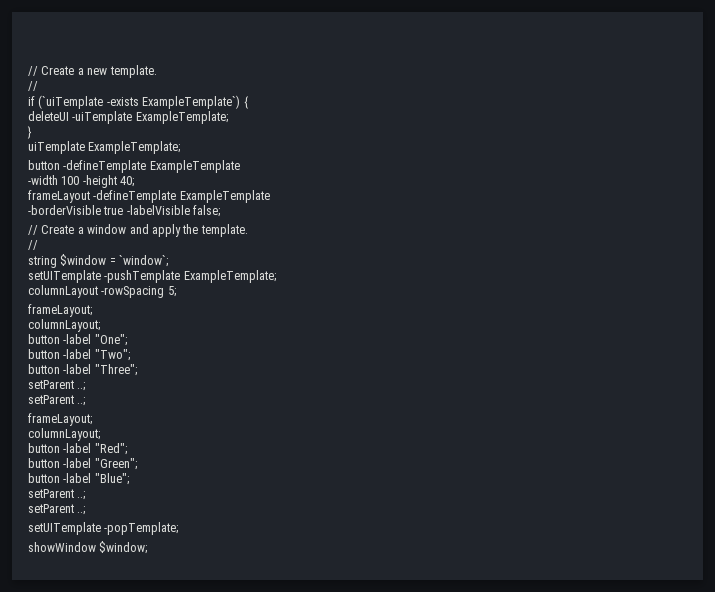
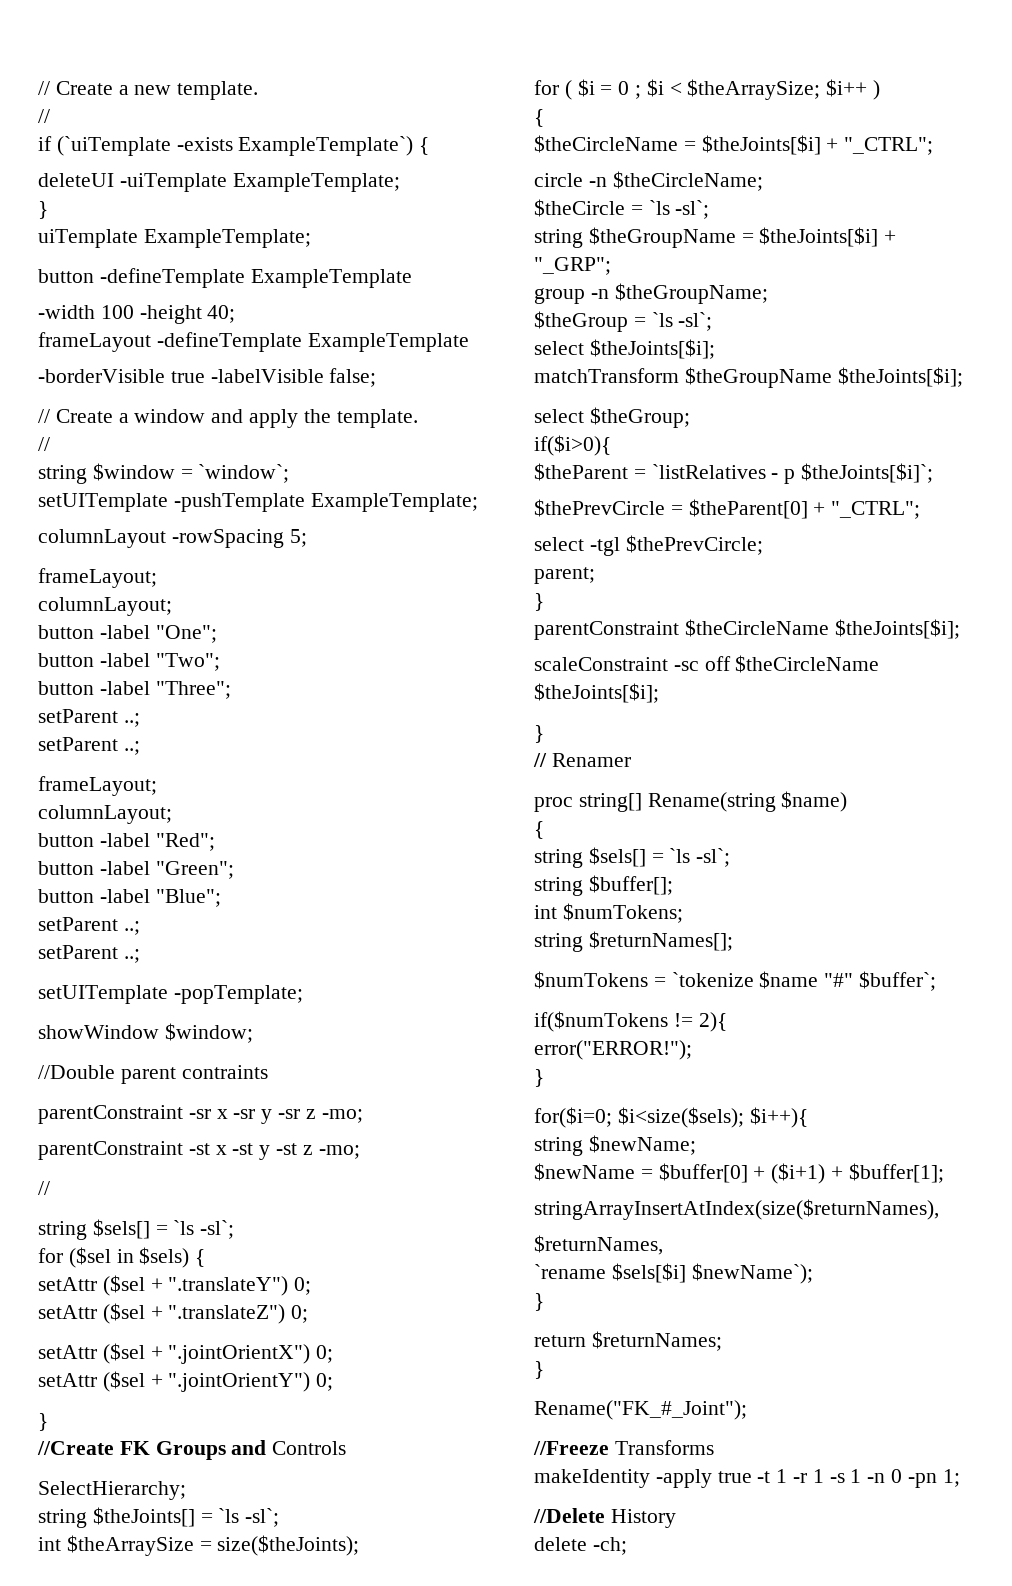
+ //Double parent contraints
+ parentConstraint -sr x -sr y -sr z -mo;
+ parentConstraint -st x -st y -st z -mo;
+ //
+ string $sels[] = `ls -sl`;
+ for ($sel in $sels) {
+ setAttr ($sel + ".translateY") 0;
+ setAttr ($sel + ".translateZ") 0;
+ setAttr ($sel + ".jointOrientX") 0;
+ setAttr ($sel + ".jointOrientY") 0;
+ }
+ //Create FK Groups and Controls
+ SelectHierarchy;
+ string $theJoints[] = `ls -sl`;
+ int $theArraySize = size($theJoints);
+ for ( $i = 0 ; $i < $theArraySize; $i++ )
+ {
+ $theCircleName = $theJoints[$i] + "_CTRL";
+ circle -n $theCircleName;
+ $theCircle = `ls -sl`;
+ string $theGroupName = $theJoints[$i] + "_GRP";
+ group -n $theGroupName;
+ $theGroup = `ls -sl`;
+ select $theJoints[$i];
+ matchTransform $theGroupName $theJoints[$i];
+ select $theGroup;
+ if($i>0){
+ $theParent = `listRelatives - p $theJoints[$i]`;
+ $thePrevCircle = $theParent[0] + "_CTRL";
+ select -tgl $thePrevCircle;
+ parent;
+ }
+ parentConstraint $theCircleName $theJoints[$i];
+ scaleConstraint -sc off $theCircleName $theJoints[$i];
+ }
+ // Renamer
+ proc string[] Rename(string $name)
+ {
+ string $sels[] = `ls -sl`;
+ string $buffer[];
+ int $numTokens;
+ string $returnNames[];
+ $numTokens = `tokenize $name "#" $buffer`;
+ if($numTokens != 2){
+ error("ERROR!");
+ }
+ for($i=0; $i<size($sels); $i++){
+ string $newName;
+ $newName = $buffer[0] + ($i+1) + $buffer[1];
+ stringArrayInsertAtIndex(size($returnNames),
+ $returnNames,
+ `rename $sels[$i] $newName`);
+ }
+ return $returnNames;
+ }
+ Rename("FK_#_Joint");
+ //Freeze Transforms
+ makeIdentity -apply true -t 1 -r 1 -s 1 -n 0 -pn 1;
+ //Delete History
+ delete -ch;

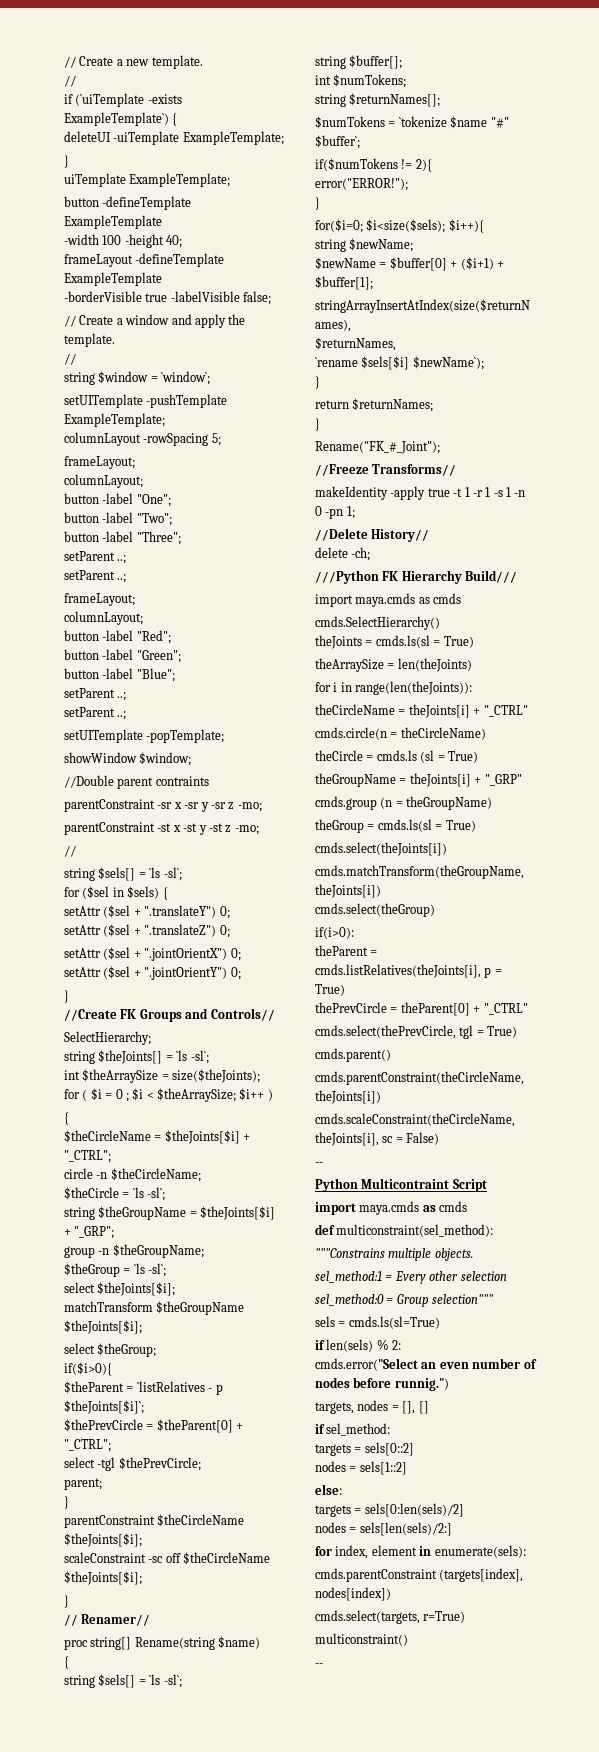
- //Create FK Groups and Controls
+ //Create FK Groups and Controls//
- // Renamer
+ // Renamer//
- //Freeze Transforms
+ //Freeze Transforms//
- //Delete History
+ //Delete History//
+ ///Python FK Hierarchy Build///
+ import maya.cmds as cmds
+ cmds.SelectHierarchy()
+ theJoints = cmds.ls(sl = True)
+ theArraySize = len(theJoints)
+ for i in range(len(theJoints)):
+ theCircleName = theJoints[i] + "_CTRL"
+ cmds.circle(n = theCircleName)
+ theCircle = cmds.ls (sl = True)
+ theGroupName = theJoints[i] + "_GRP"
+ cmds.group (n = theGroupName)
+ theGroup = cmds.ls(sl = True)
+ cmds.select(theJoints[i])
+ cmds.matchTransform(theGroupName, theJoints[i])
+ cmds.select(theGroup)
+ if(i>0):
+ theParent = cmds.listRelatives(theJoints[i], p = True)
+ thePrevCircle = theParent[0] + "_CTRL"
+ cmds.select(thePrevCircle, tgl = True)
+ cmds.parent()
+ cmds.parentConstraint(theCircleName, theJoints[i])
+ cmds.scaleConstraint(theCircleName, theJoints[i], sc = False)
+ --
+ Python Multicontraint Script
+ import maya.cmds as cmds
+ def multiconstraint(sel_method):
+ """Constrains multiple objects.
+ sel_method:1 = Every other selection
+ sel_method:0 = Group selection"""
+ sels = cmds.ls(sl=True)
+ if len(sels) % 2:
+ cmds.error("Select an even number of nodes before runnig.")
+ targets, nodes = [], []
+ if sel_method:
+ targets = sels[0::2]
+ nodes = sels[1::2]
+ else:
+ targets = sels[0:len(sels)/2]
+ nodes = sels[len(sels)/2:]
+ for index, element in enumerate(sels):
+ cmds.parentConstraint (targets[index], nodes[index])
+ cmds.select(targets, r=True)
+ multiconstraint()
+ --

